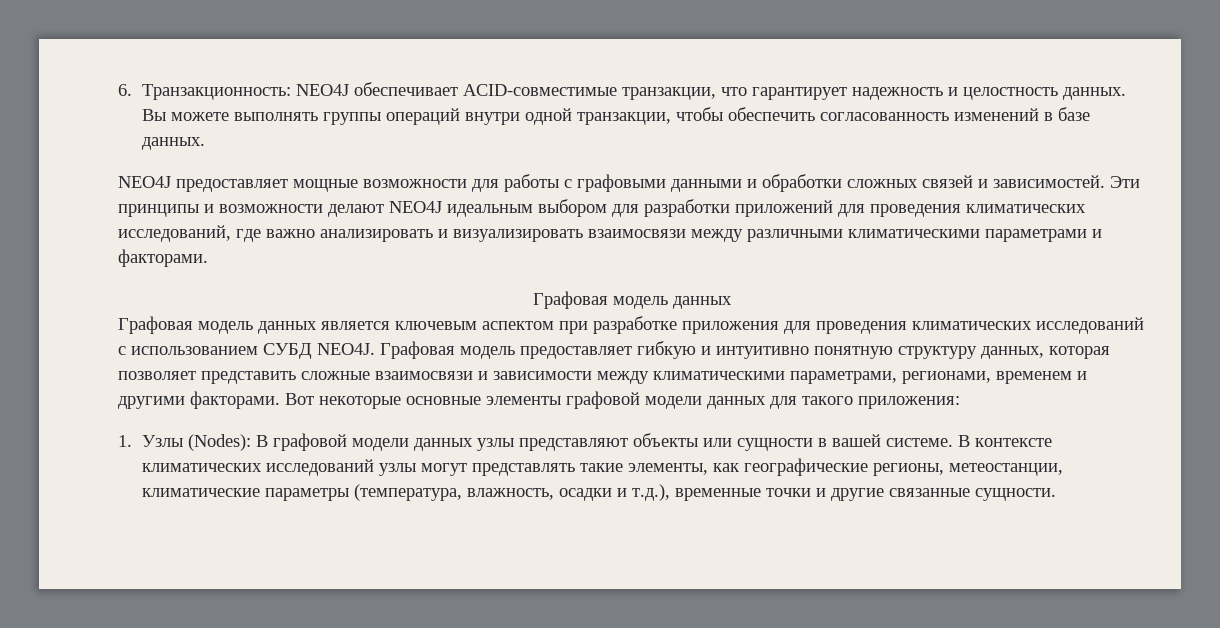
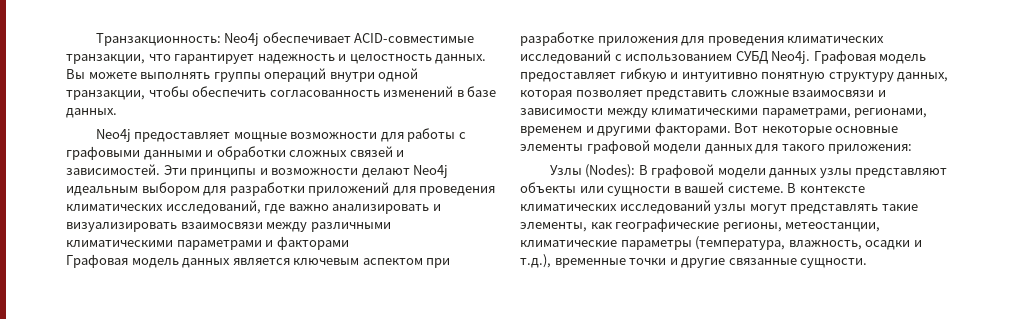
- 6. Транзакционность: NEO4J обеспечивает ACID-совместимые транзакции, что гарантирует надежность и целостность данных.
+ Транзакционность: Neo4j обеспечивает ACID-совместимые транзакции, что гарантирует надежность и целостность данных.
- NEO4J предоставляет мощные возможности для работы с графовыми данными и обработки сложных связей и зависимостей.
+ Neo4j предоставляет мощные возможности для работы с графовыми данными и обработки сложных связей и зависимостей.
- Эти принципы и возможности делают NEO4J идеальным выбором для разработки приложений для проведения климатических исследований, где важно анализировать и визуализировать взаимосвязи между различными климатическими параметрами и факторами.
- Графовая модель данных
+ Эти принципы и возможности делают Neo4j идеальным выбором для разработки приложений для проведения климатических исследований, где важно анализировать и визуализировать взаимосвязи между различными климатическими параметрами и факторами
- Графовая модель данных является ключевым аспектом при разработке приложения для проведения климатических исследований с использованием СУБД NEO4J.
+ Графовая модель данных является ключевым аспектом при разработке приложения для проведения климатических исследований с использованием СУБД Neo4j.
- 1. Узлы (Nodes): В графовой модели данных узлы представляют объекты или сущности в вашей системе.
+ Узлы (Nodes): В графовой модели данных узлы представляют объекты или сущности в вашей системе.

